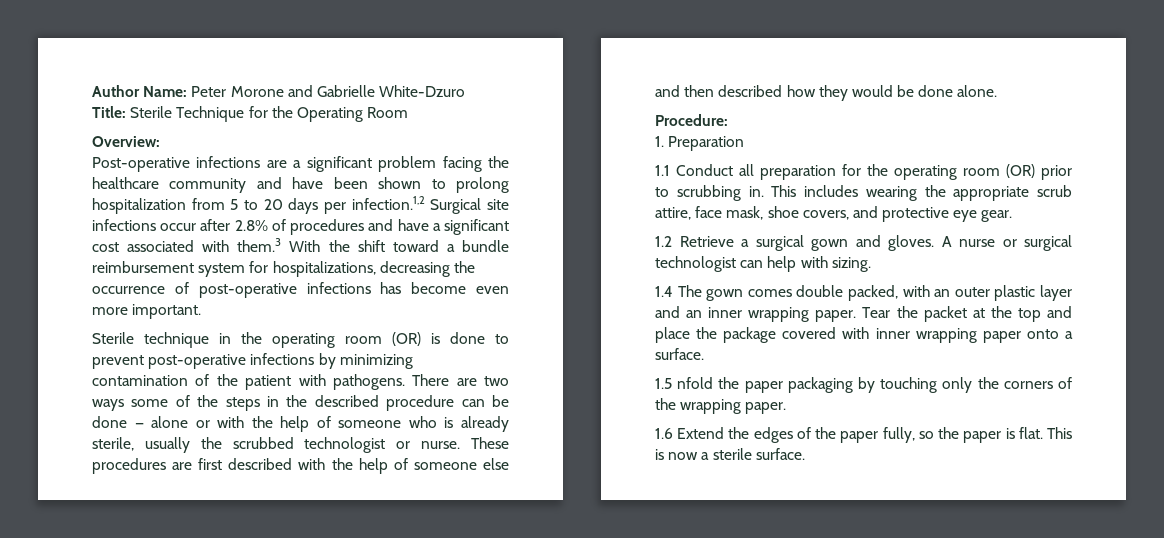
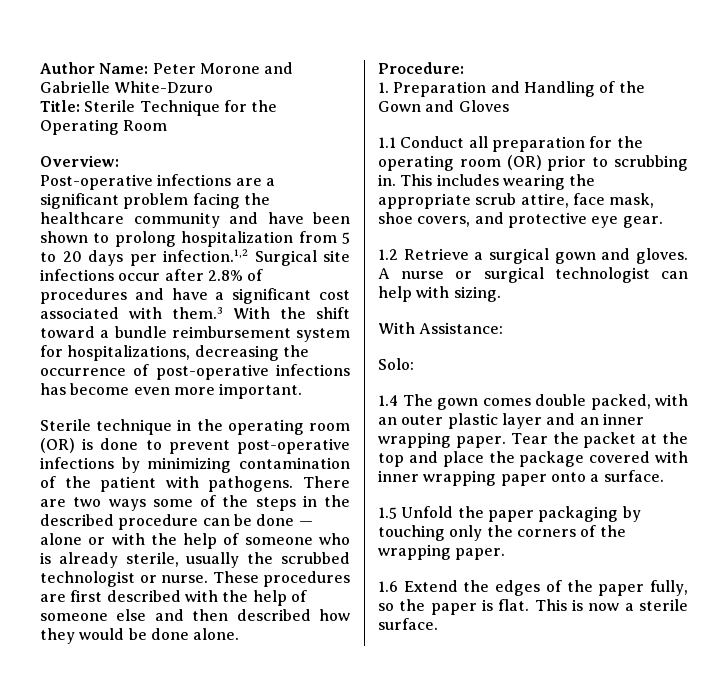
- 1. Preparation
+ 1. Preparation and Handling of the Gown and Gloves
+ With Assistance:
+ Solo:
- 1.5 nfold the paper packaging by touching only the corners of the wrapping paper.
+ 1.5 Unfold the paper packaging by touching only the corners of the wrapping paper.

